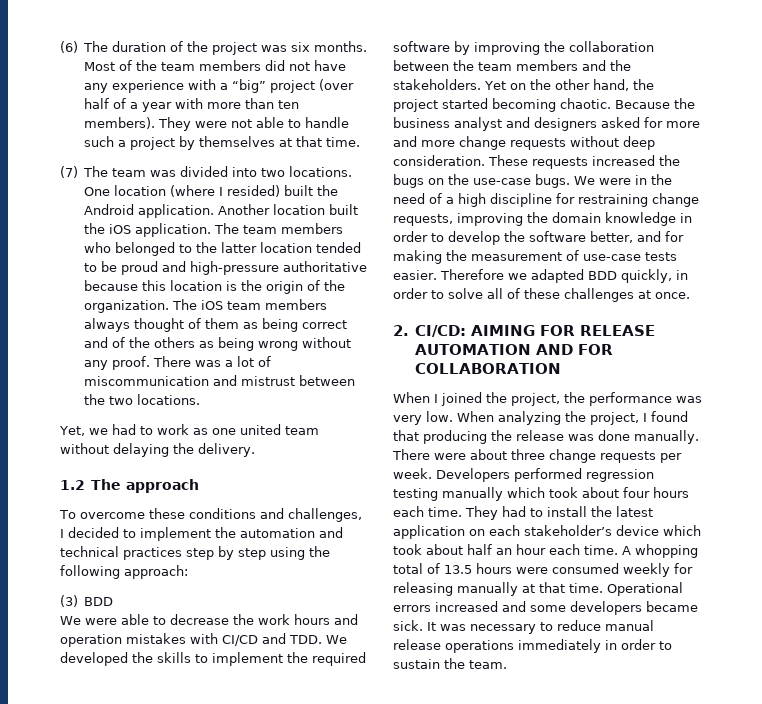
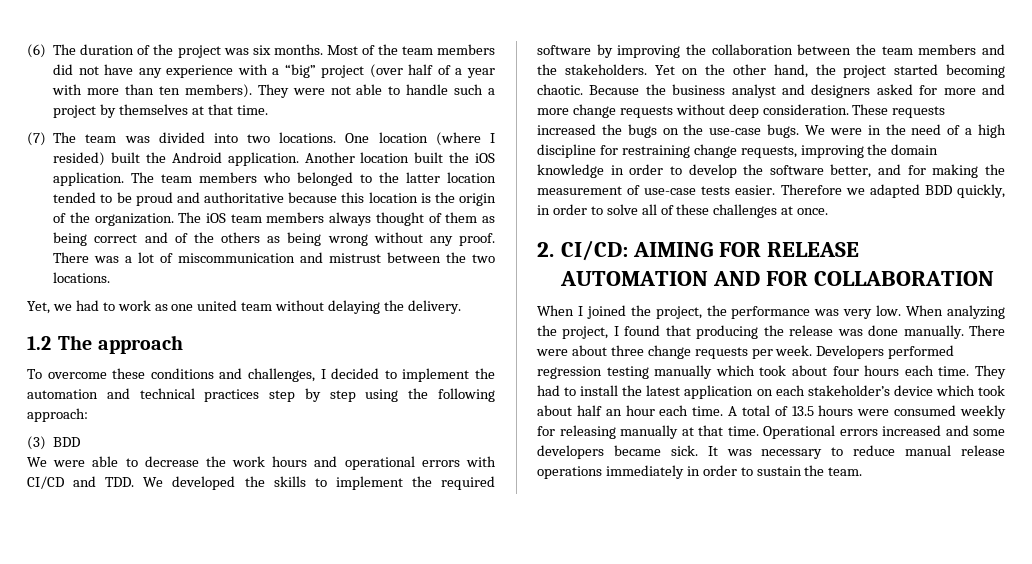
- The team members who belonged to the latter location tended to be proud and high-pressure authoritative because this location is the origin of the organization.
+ The team members who belonged to the latter location tended to be proud and authoritative because this location is the origin of the organization.
- We were able to decrease the work hours and operation mistakes with CI/CD and TDD. We developed the skills to implement the required software by improving the collaboration between the team members and the stakeholders.
+ We were able to decrease the work hours and operational errors with CI/CD and TDD. We developed the skills to implement the required software by improving the collaboration between the team members and the stakeholders.
- A whopping total of 13.5 hours were consumed weekly for releasing manually at that time.
+ A total of 13.5 hours were consumed weekly for releasing manually at that time.

